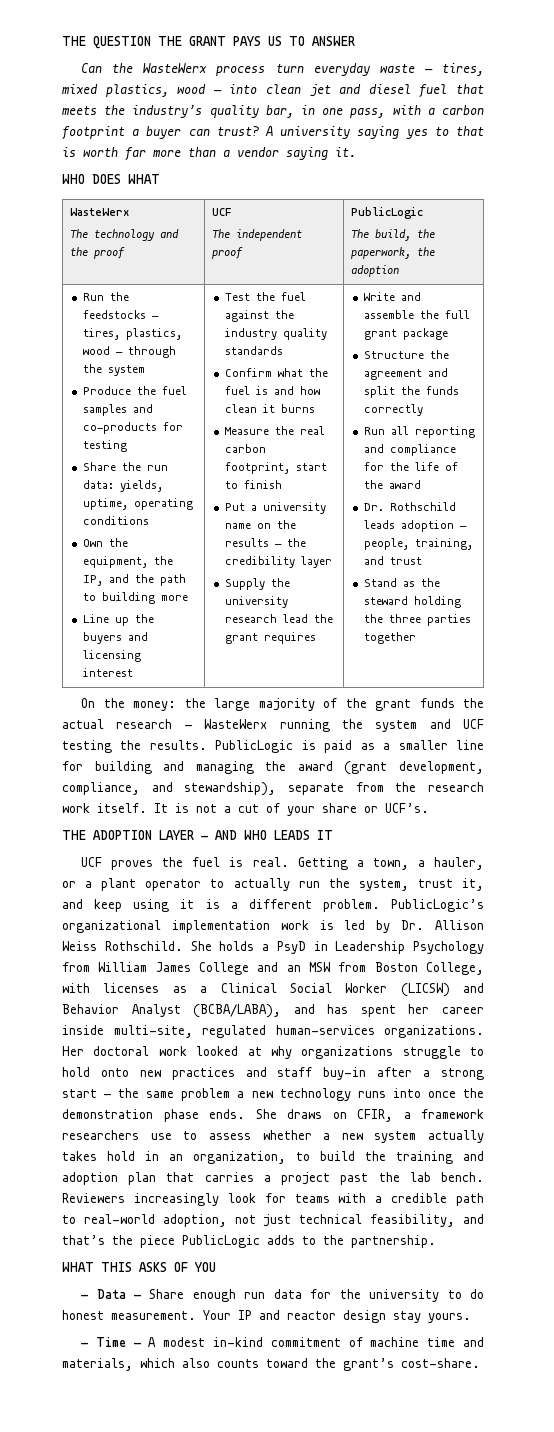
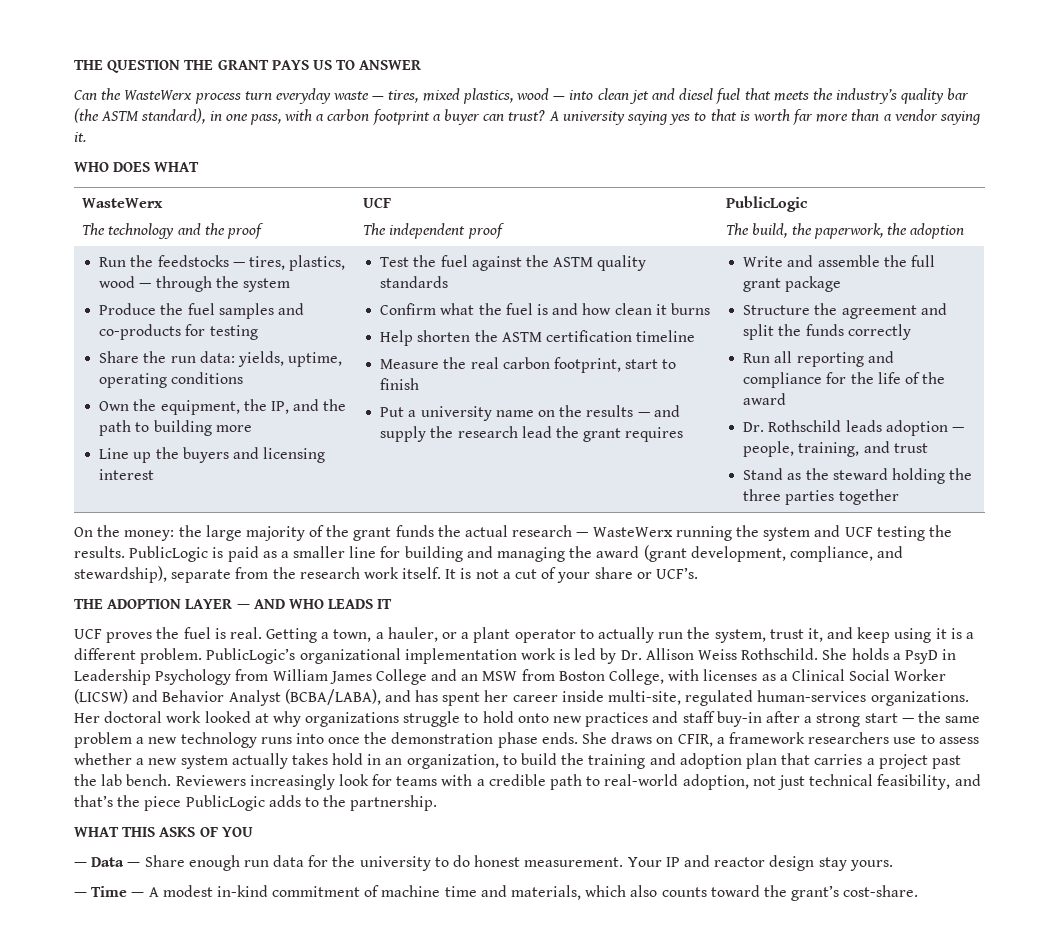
- Can the WasteWerx process turn everyday waste — tires, mixed plastics, wood — into clean jet and diesel fuel that meets the industry’s quality bar, in one pass, with a carbon footprint a buyer can trust?
+ Can the WasteWerx process turn everyday waste — tires, mixed plastics, wood — into clean jet and diesel fuel that meets the industry’s quality bar (the ASTM standard), in one pass, with a carbon footprint a buyer can trust?
- Test the fuel against the industry quality standards
+ Test the fuel against the ASTM quality standards
+ Help shorten the ASTM certification timeline
- Put a university name on the results — the credibility layer
- Supply the university research lead the grant requires
+ Put a university name on the results — and supply the research lead the grant requires

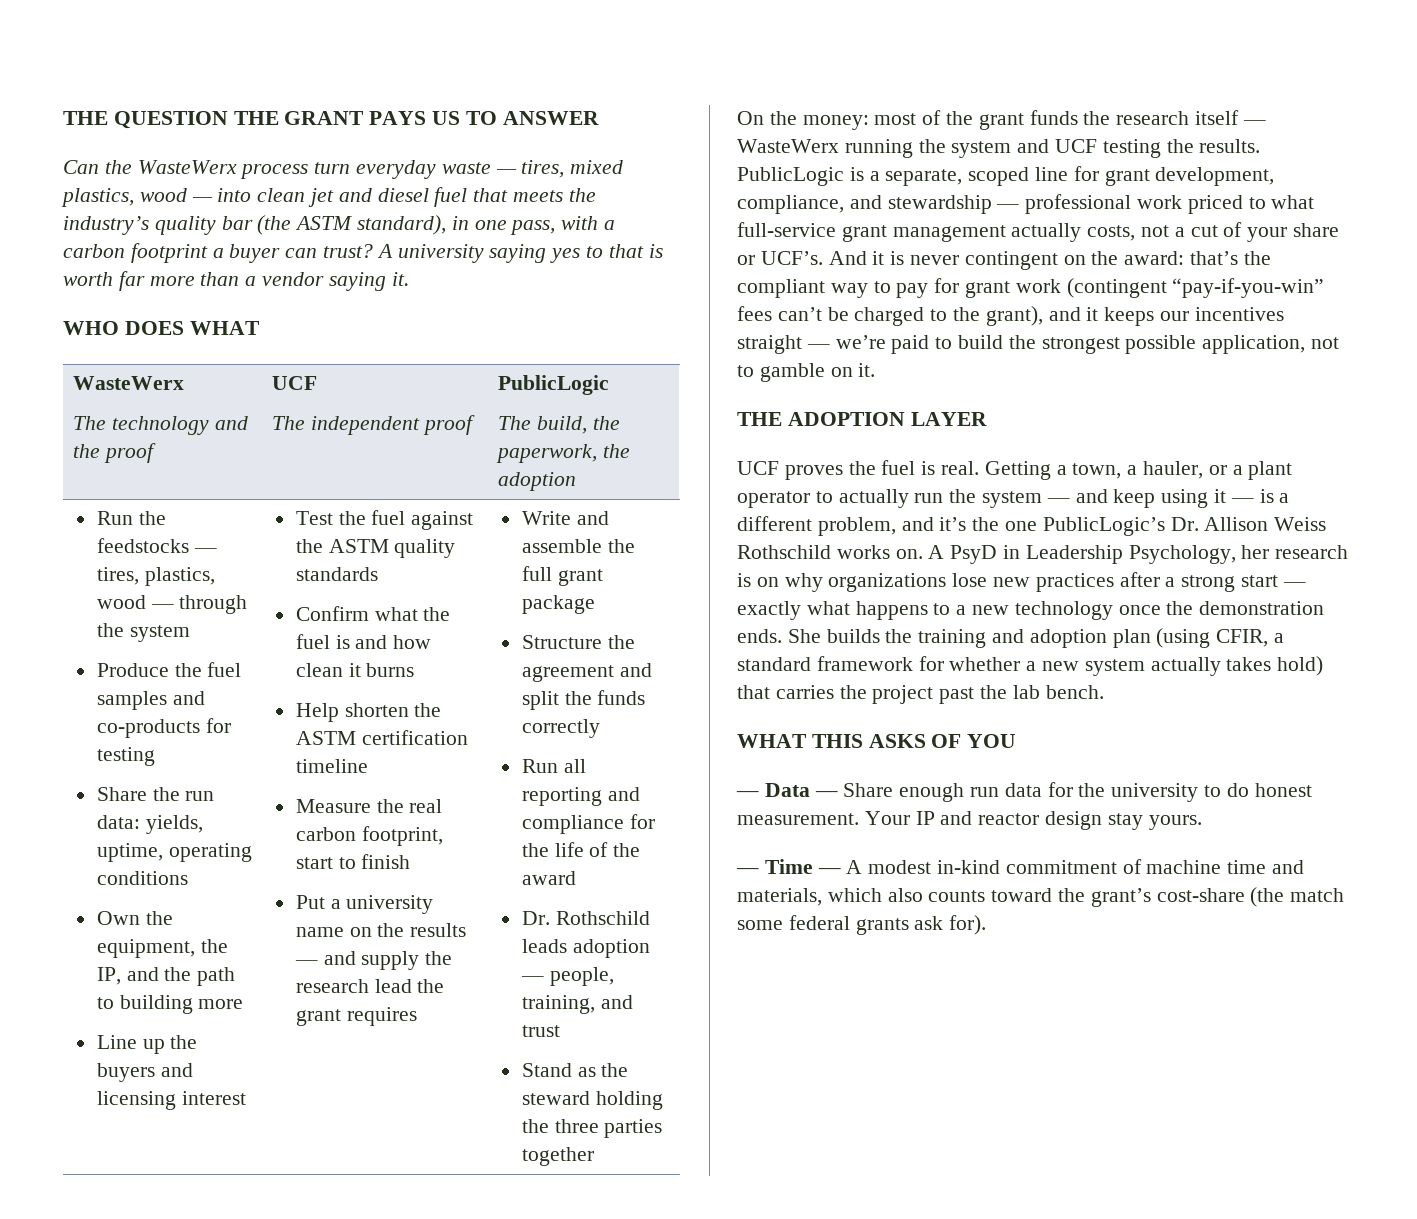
- On the money: the large majority of the grant funds the actual research — WasteWerx running the system and UCF testing the results.
+ On the money: most of the grant funds the research itself — WasteWerx running the system and UCF testing the results.
- PublicLogic is paid as a smaller line for building and managing the award (grant development, compliance, and stewardship), separate from the research work itself. It is not a cut of your share or UCF’s.
- THE ADOPTION LAYER — AND WHO LEADS IT
+ PublicLogic is a separate, scoped line for grant development, compliance, and stewardship — professional work priced to what full-service grant management actually costs, not a cut of your share or UCF’s. And it is never contingent on the award: that’s the compliant way to pay for grant work (contingent “pay-if-you-win” fees can’t be charged to the grant), and it keeps our incentives straight — we’re paid to build the strongest possible application, not to gamble on it.
+ THE ADOPTION LAYER
- Getting a town, a hauler, or a plant operator to actually run the system, trust it, and keep using it is a different problem. PublicLogic’s organizational implementation work is led by Dr. Allison Weiss Rothschild. She holds a PsyD in Leadership Psychology from William James College and an MSW from Boston College, with licenses as a Clinical Social Worker (LICSW) and Behavior Analyst (BCBA/LABA), and has spent her career inside multi-site, regulated human-services organizations. Her doctoral work looked at why organizations struggle to hold onto new practices and staff buy-in after a strong start — the same problem a new technology runs into once the demonstration phase ends.
+ Getting a town, a hauler, or a plant operator to actually run the system — and keep using it — is a different problem, and it’s the one PublicLogic’s Dr. Allison Weiss Rothschild works on. A PsyD in Leadership Psychology, her research is on why organizations lose new practices after a strong start — exactly what happens to a new technology once the demonstration ends.
- She draws on CFIR, a framework researchers use to assess whether a new system actually takes hold in an organization, to build the training and adoption plan that carries a project past the lab bench. Reviewers increasingly look for teams with a credible path to real-world adoption, not just technical feasibility, and that’s the piece PublicLogic adds to the partnership.
+ She builds the training and adoption plan (using CFIR, a standard framework for whether a new system actually takes hold) that carries the project past the lab bench.
- — Time — A modest in-kind commitment of machine time and materials, which also counts toward the grant’s cost-share.
+ — Time — A modest in-kind commitment of machine time and materials, which also counts toward the grant’s cost-share (the match some federal grants ask for).

